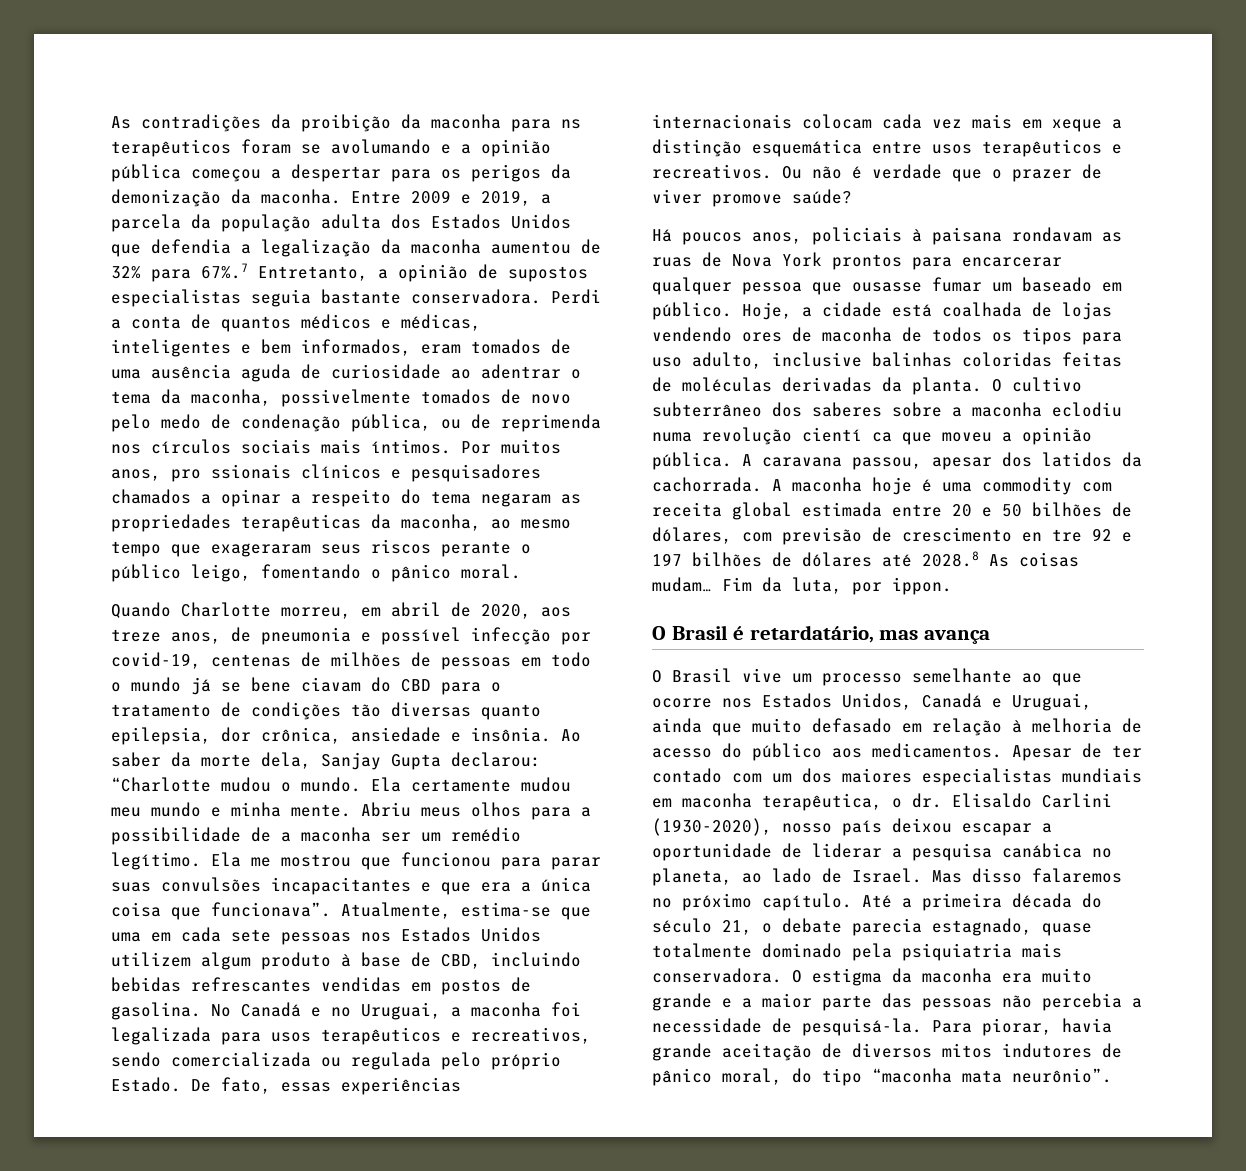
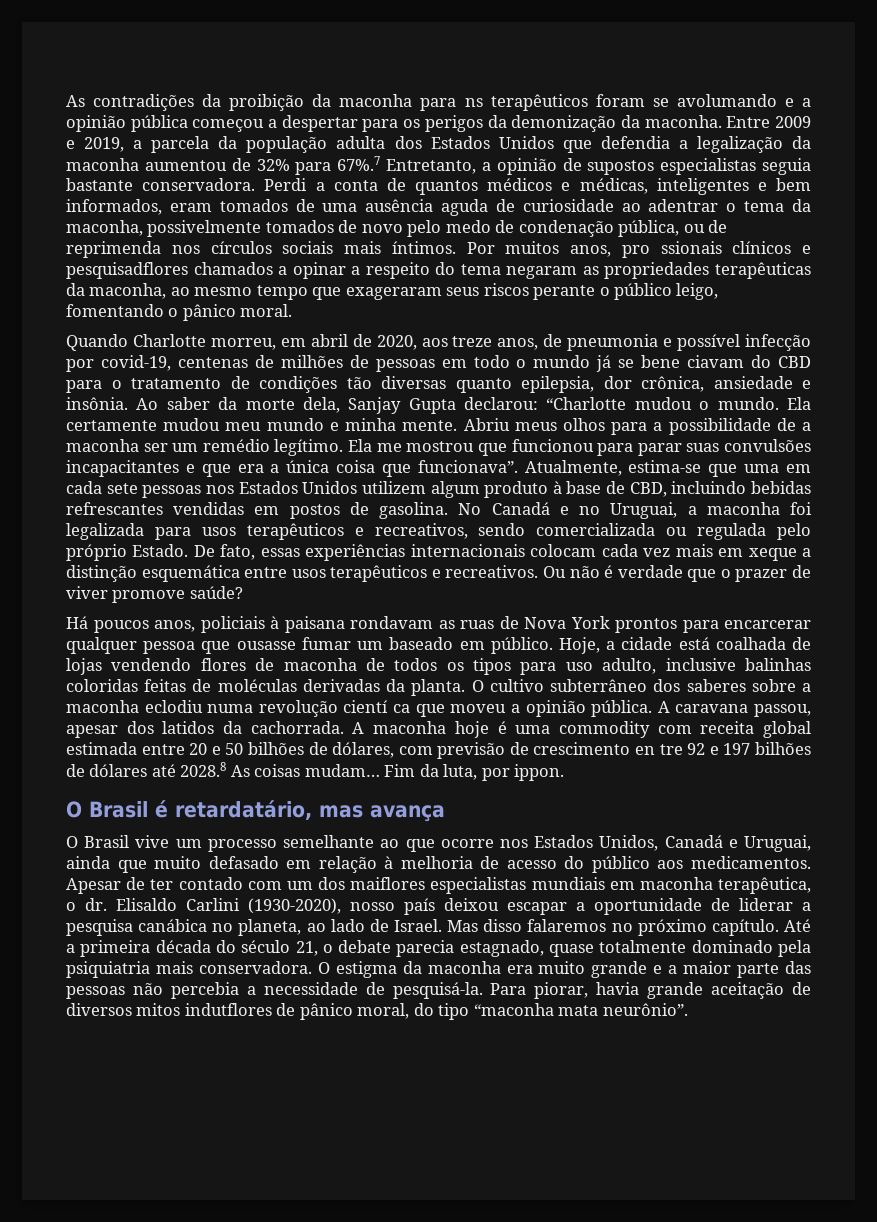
- Por muitos anos, pro ssionais clínicos e pesquisadores chamados a opinar a respeito do tema negaram as propriedades terapêuticas da maconha, ao mesmo tempo que exageraram seus riscos perante o público leigo, fomentando o pânico moral.
+ Por muitos anos, pro ssionais clínicos e pesquisadflores chamados a opinar a respeito do tema negaram as propriedades terapêuticas da maconha, ao mesmo tempo que exageraram seus riscos perante o público leigo, fomentando o pânico moral.
- Hoje, a cidade está coalhada de lojas vendendo ores de maconha de todos os tipos para uso adulto, inclusive balinhas coloridas feitas de moléculas derivadas da planta.
+ Hoje, a cidade está coalhada de lojas vendendo flores de maconha de todos os tipos para uso adulto, inclusive balinhas coloridas feitas de moléculas derivadas da planta.
- Apesar de ter contado com um dos maiores especialistas mundiais em maconha terapêutica, o dr.
+ Apesar de ter contado com um dos maiflores especialistas mundiais em maconha terapêutica, o dr.
- Para piorar, havia grande aceitação de diversos mitos indutores de pânico moral, do tipo “maconha mata neurônio”.
+ Para piorar, havia grande aceitação de diversos mitos indutflores de pânico moral, do tipo “maconha mata neurônio”.

